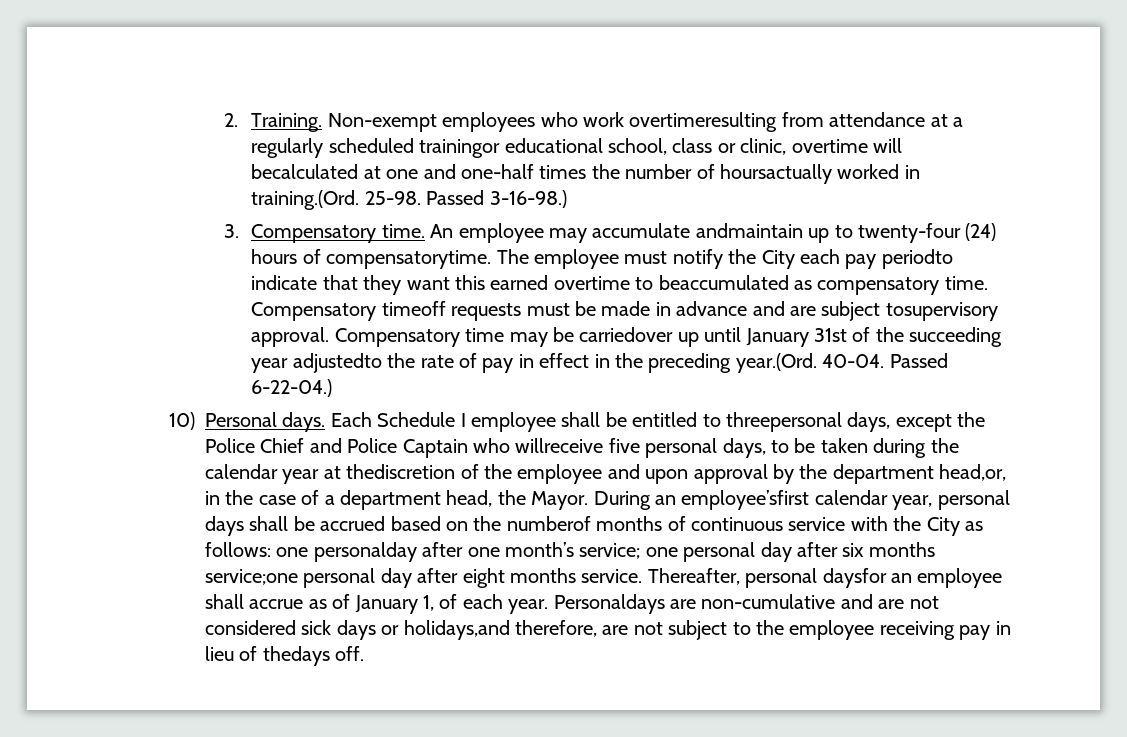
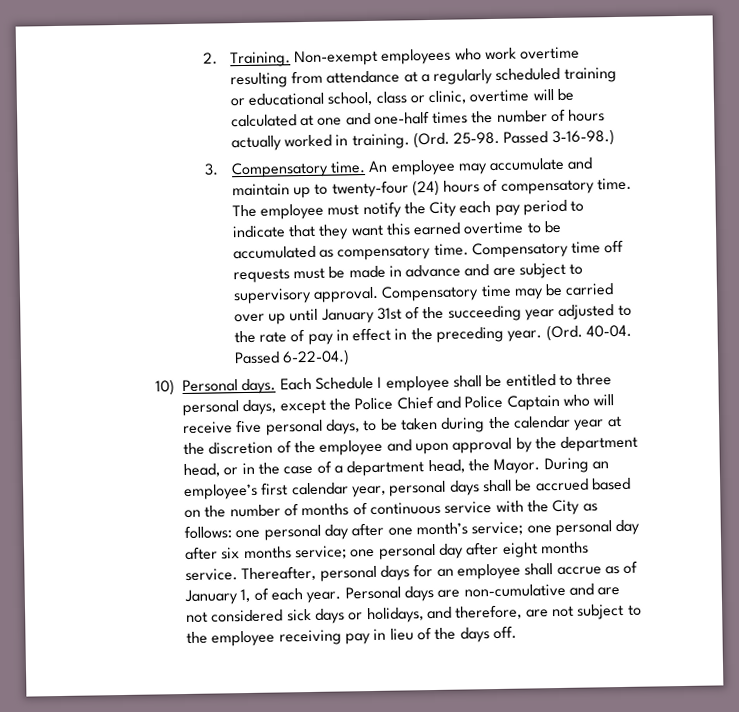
- Non-exempt employees who work overtimeresulting from attendance at a regularly scheduled trainingor educational school, class or clinic, overtime will becalculated at one and one-half times the number of hoursactually worked in training.(Ord. 25-98.
+ Non-exempt employees who work overtime resulting from attendance at a regularly scheduled training or educational school, class or clinic, overtime will be calculated at one and one-half times the number of hours actually worked in training. (Ord. 25-98.
- An employee may accumulate andmaintain up to twenty-four (24) hours of compensatorytime.
+ An employee may accumulate and maintain up to twenty-four (24) hours of compensatory time.
- The employee must notify the City each pay periodto indicate that they want this earned overtime to beaccumulated as compensatory time.
+ The employee must notify the City each pay period to indicate that they want this earned overtime to be accumulated as compensatory time.
- Compensatory timeoff requests must be made in advance and are subject tosupervisory approval.
+ Compensatory time off requests must be made in advance and are subject to supervisory approval.
- Compensatory time may be carriedover up until January 31st of the succeeding year adjustedto the rate of pay in effect in the preceding year.(Ord. 40-04.
+ Compensatory time may be carried over up until January 31st of the succeeding year adjusted to the rate of pay in effect in the preceding year. (Ord. 40-04.
- Each Schedule I employee shall be entitled to threepersonal days, except the Police Chief and Police Captain who willreceive five personal days, to be taken during the calendar year at thediscretion of the employee and upon approval by the department head,or, in the case of a department head, the Mayor.
+ Each Schedule I employee shall be entitled to three personal days, except the Police Chief and Police Captain who will receive five personal days, to be taken during the calendar year at the discretion of the employee and upon approval by the department head, or in the case of a department head, the Mayor.
- During an employee’sfirst calendar year, personal days shall be accrued based on the numberof months of continuous service with the City as follows: one personalday after one month’s service; one personal day after six months service;one personal day after eight months service.
+ During an employee’s first calendar year, personal days shall be accrued based on the number of months of continuous service with the City as follows: one personal day after one month’s service; one personal day after six months service; one personal day after eight months service.
- Thereafter, personal daysfor an employee shall accrue as of January 1, of each year.
+ Thereafter, personal days for an employee shall accrue as of January 1, of each year.
- Personaldays are non-cumulative and are not considered sick days or holidays,and therefore, are not subject to the employee receiving pay in lieu of thedays off.
+ Personal days are non-cumulative and are not considered sick days or holidays, and therefore, are not subject to the employee receiving pay in lieu of the days off.

